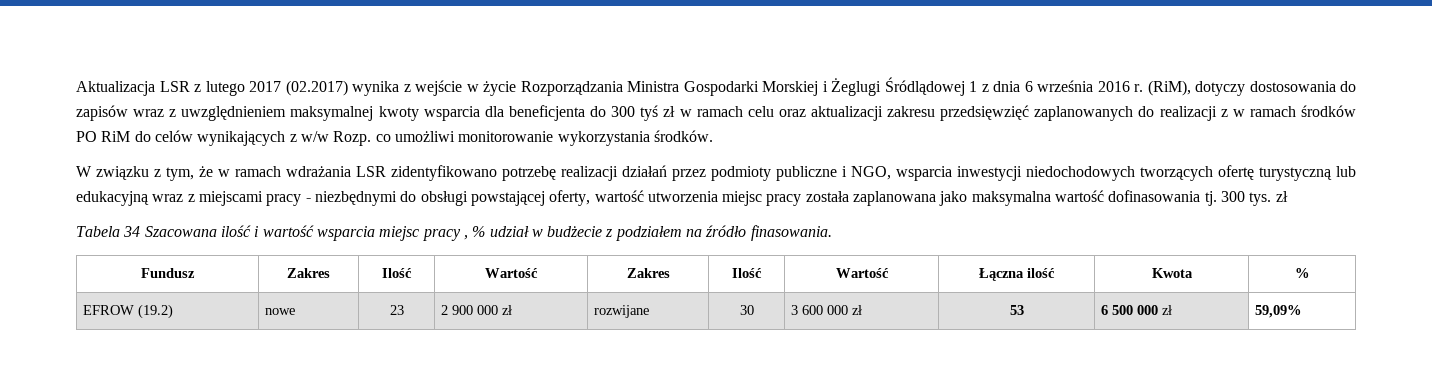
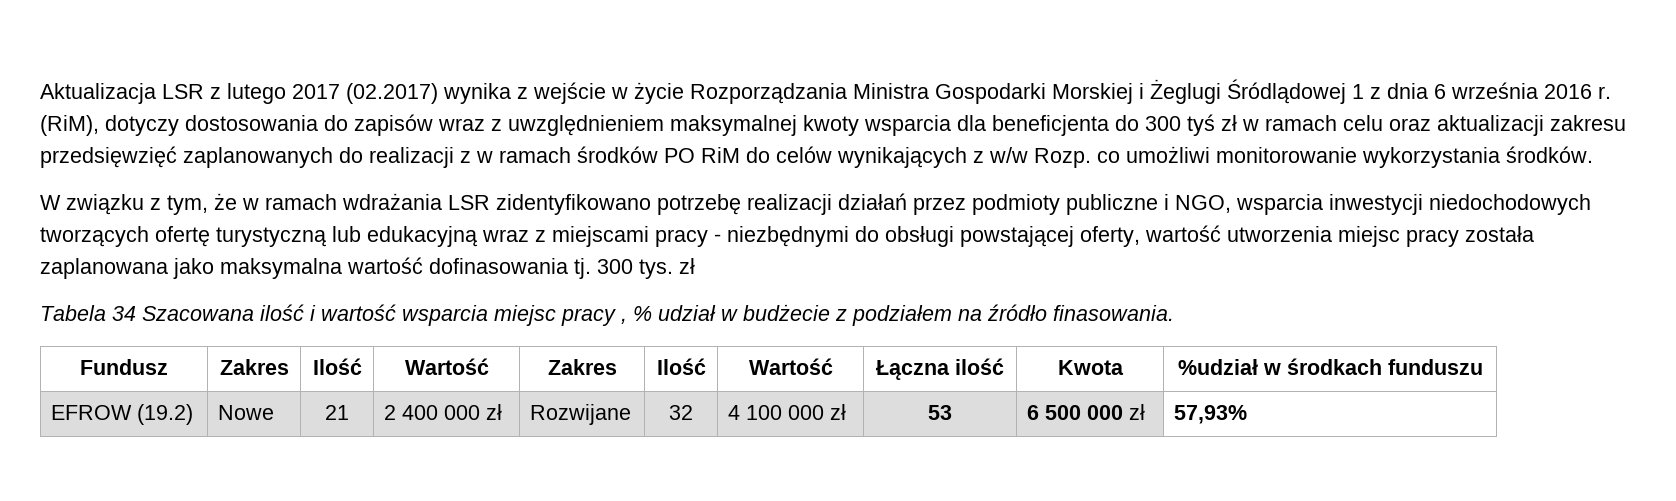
- Fundusz | Zakres | Ilość | Wartość | Zakres | Ilość | Wartość | Łączna ilość | Kwota | %
+ Fundusz | Zakres | Ilość | Wartość | Zakres | Ilość | Wartość | Łączna ilość | Kwota | %udział w środkach funduszu
- EFROW (19.2) | nowe | 23 | 2 900 000 zł | rozwijane | 30 | 3 600 000 zł | 53 | 6 500 000 zł | 59,09%
+ EFROW (19.2) | Nowe | 21 | 2 400 000 zł | Rozwijane | 32 | 4 100 000 zł | 53 | 6 500 000 zł | 57,93%

